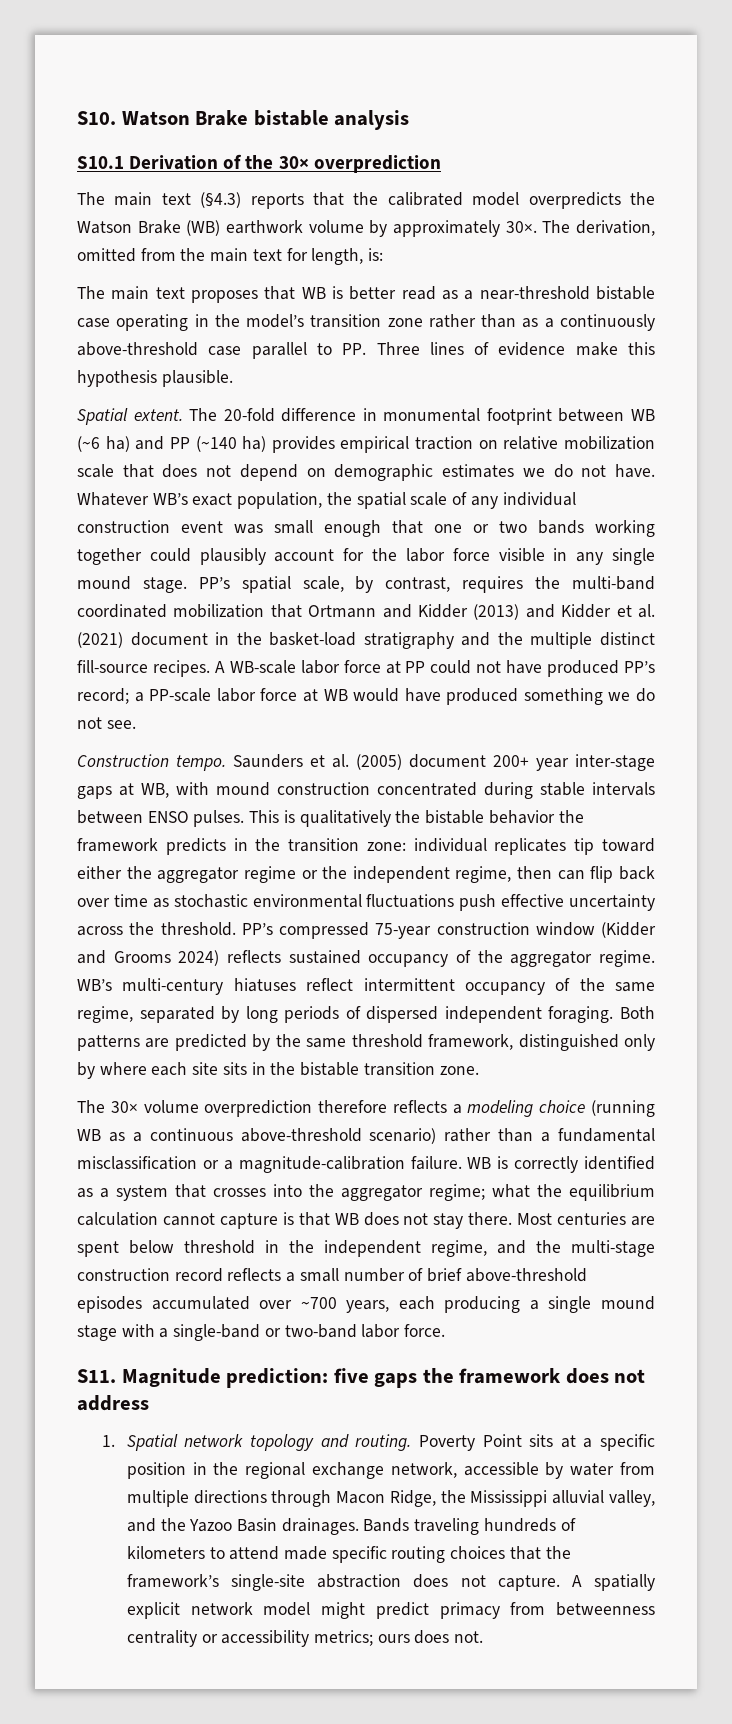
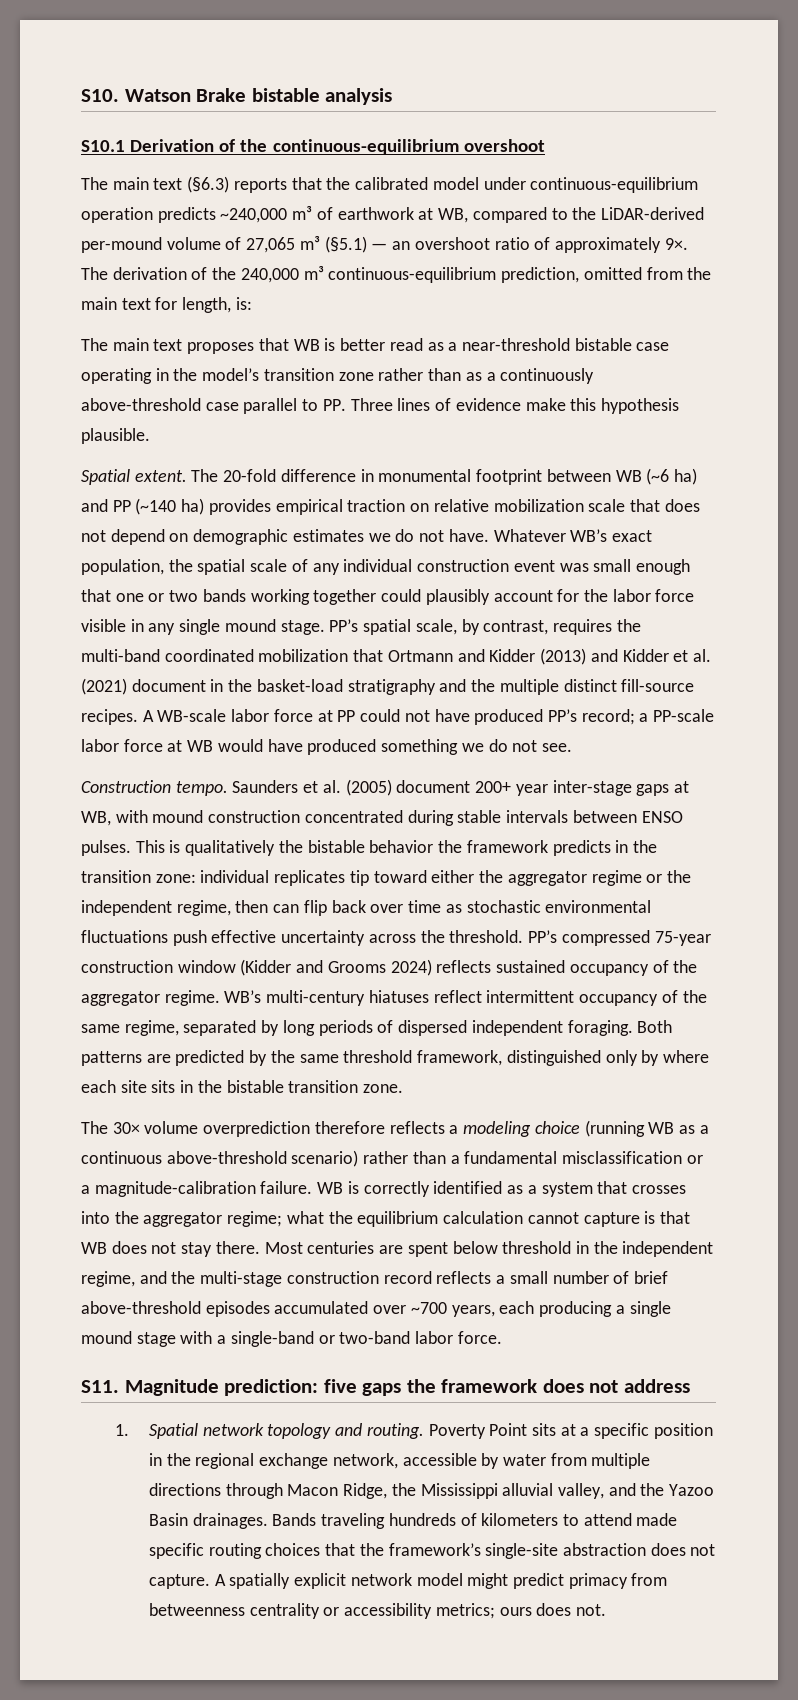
- S10.1 Derivation of the 30× overprediction
- The main text (§4.3) reports that the calibrated model overpredicts the Watson Brake (WB) earthwork volume by approximately 30×. The derivation, omitted from the main text for length, is:
+ S10.1 Derivation of the continuous-equilibrium overshoot
+ The main text (§6.3) reports that the calibrated model under continuous-equilibrium operation predicts ~240,000 m³ of earthwork at WB, compared to the LiDAR-derived per-mound volume of 27,065 m³ (§5.1) — an overshoot ratio of approximately 9×. The derivation of the 240,000 m³ continuous-equilibrium prediction, omitted from the main text for length, is:

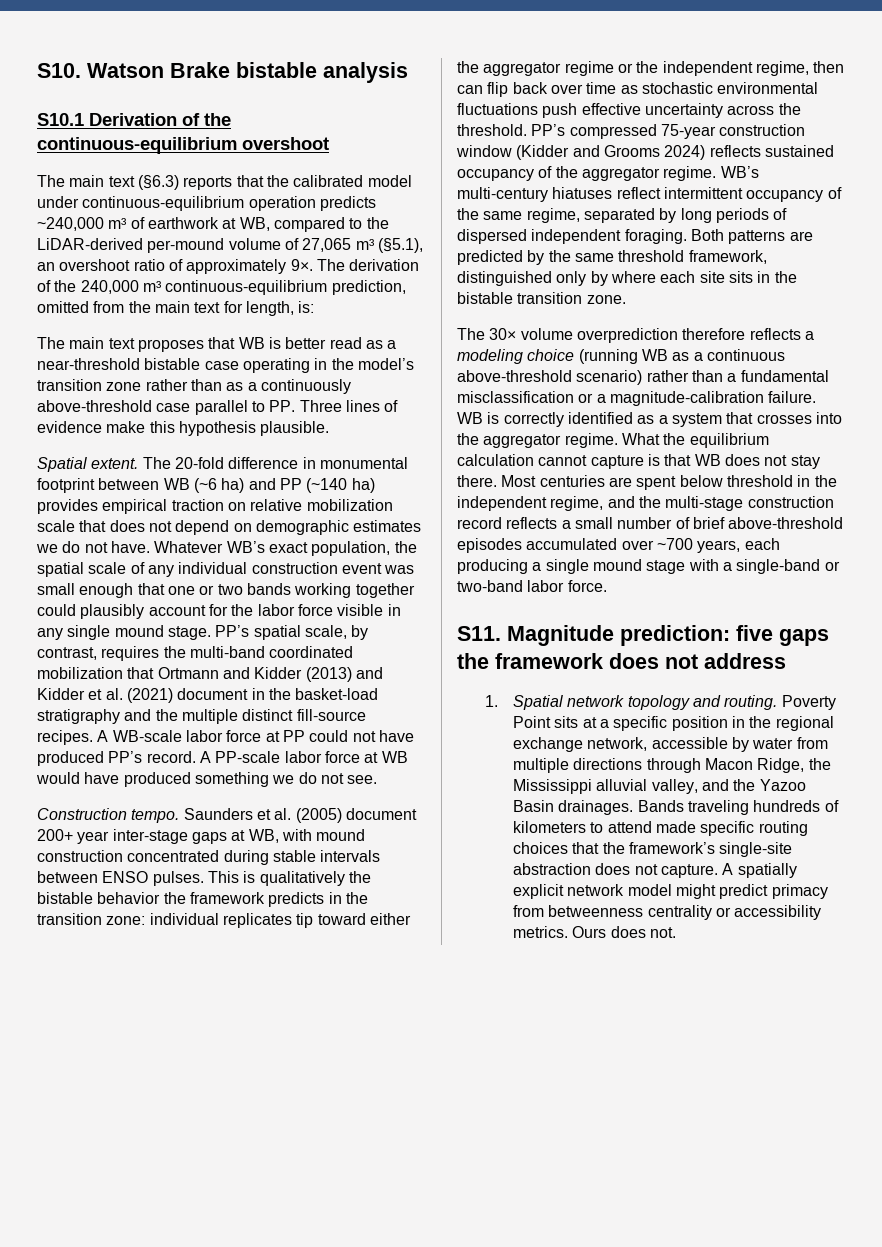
- The main text (§6.3) reports that the calibrated model under continuous-equilibrium operation predicts ~240,000 m³ of earthwork at WB, compared to the LiDAR-derived per-mound volume of 27,065 m³ (§5.1) — an overshoot ratio of approximately 9×.
+ The main text (§6.3) reports that the calibrated model under continuous-equilibrium operation predicts ~240,000 m³ of earthwork at WB, compared to the LiDAR-derived per-mound volume of 27,065 m³ (§5.1), an overshoot ratio of approximately 9×.
- A WB-scale labor force at PP could not have produced PP’s record; a PP-scale labor force at WB would have produced something we do not see.
+ A WB-scale labor force at PP could not have produced PP’s record. A PP-scale labor force at WB would have produced something we do not see.
- WB is correctly identified as a system that crosses into the aggregator regime; what the equilibrium calculation cannot capture is that WB does not stay there.
+ WB is correctly identified as a system that crosses into the aggregator regime. What the equilibrium calculation cannot capture is that WB does not stay there.
- A spatially explicit network model might predict primacy from betweenness centrality or accessibility metrics; ours does not.
+ A spatially explicit network model might predict primacy from betweenness centrality or accessibility metrics. Ours does not.

